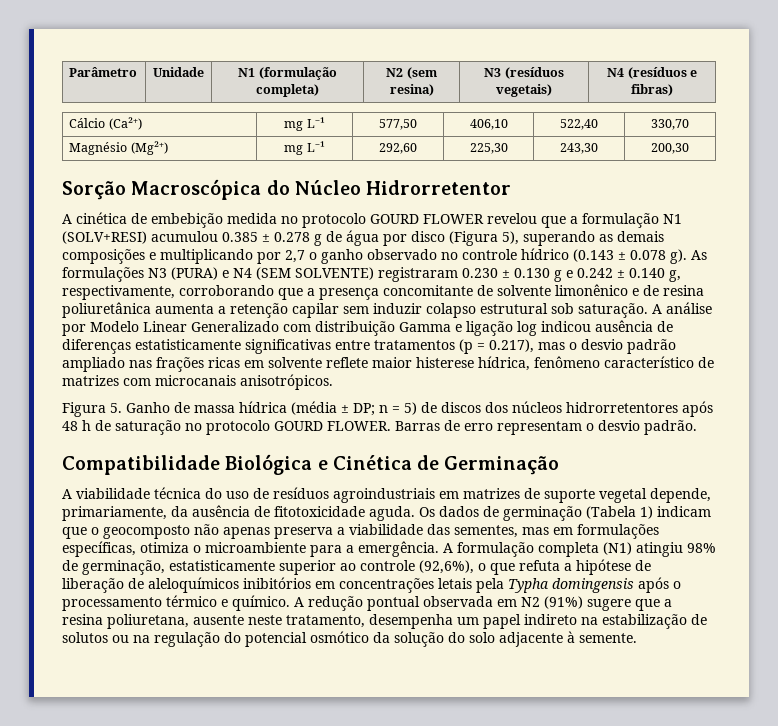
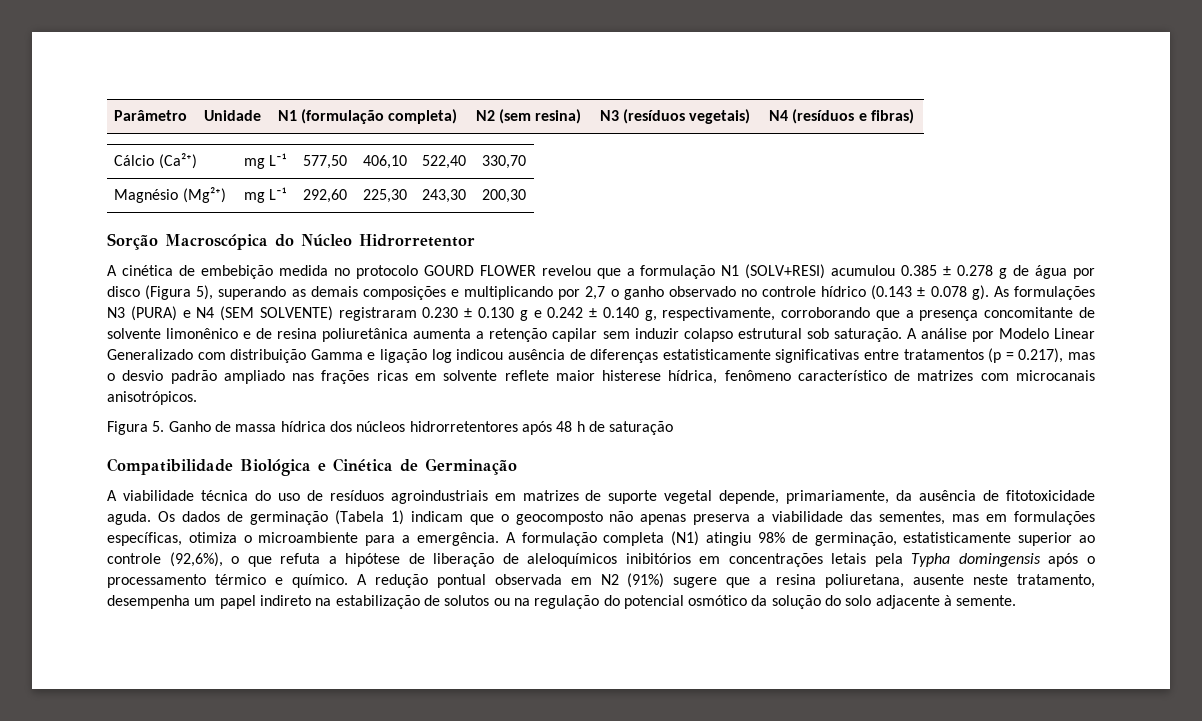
- Figura 5. Ganho de massa hídrica (média ± DP; n = 5) de discos dos núcleos hidrorretentores após 48 h de saturação no protocolo GOURD FLOWER. Barras de erro representam o desvio padrão.
+ Figura 5. Ganho de massa hídrica dos núcleos hidrorretentores após 48 h de saturação

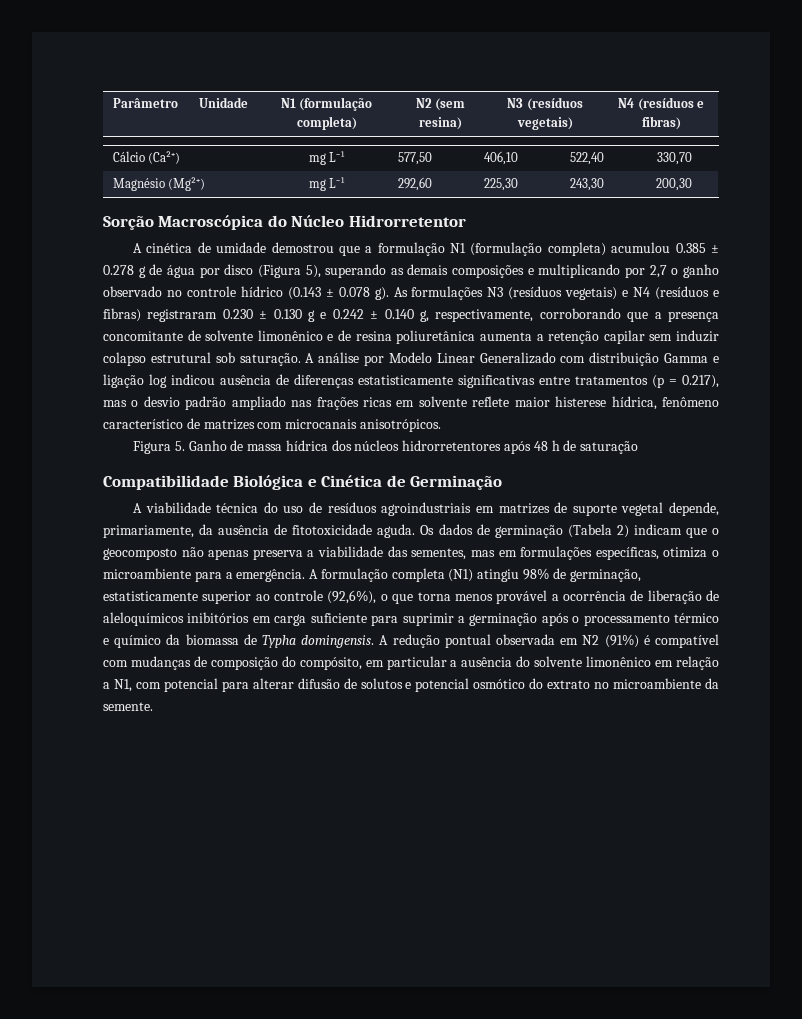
- A cinética de embebição medida no protocolo GOURD FLOWER revelou que a formulação N1 (SOLV+RESI) acumulou 0.385 ± 0.278 g de água por disco (Figura 5), superando as demais composições e multiplicando por 2,7 o ganho observado no controle hídrico (0.143 ± 0.078 g).
+ A cinética de umidade demostrou que a formulação N1 (formulação completa) acumulou 0.385 ± 0.278 g de água por disco (Figura 5), superando as demais composições e multiplicando por 2,7 o ganho observado no controle hídrico (0.143 ± 0.078 g).
- As formulações N3 (PURA) e N4 (SEM SOLVENTE) registraram 0.230 ± 0.130 g e 0.242 ± 0.140 g, respectivamente, corroborando que a presença concomitante de solvente limonênico e de resina poliuretânica aumenta a retenção capilar sem induzir colapso estrutural sob saturação.
+ As formulações N3 (resíduos vegetais) e N4 (resíduos e fibras) registraram 0.230 ± 0.130 g e 0.242 ± 0.140 g, respectivamente, corroborando que a presença concomitante de solvente limonênico e de resina poliuretânica aumenta a retenção capilar sem induzir colapso estrutural sob saturação.
- Os dados de germinação (Tabela 1) indicam que o geocomposto não apenas preserva a viabilidade das sementes, mas em formulações específicas, otimiza o microambiente para a emergência.
+ Os dados de germinação (Tabela 2) indicam que o geocomposto não apenas preserva a viabilidade das sementes, mas em formulações específicas, otimiza o microambiente para a emergência.
- A formulação completa (N1) atingiu 98% de germinação, estatisticamente superior ao controle (92,6%), o que refuta a hipótese de liberação de aleloquímicos inibitórios em concentrações letais pela Typha domingensis após o processamento térmico e químico.
+ A formulação completa (N1) atingiu 98% de germinação, estatisticamente superior ao controle (92,6%), o que torna menos provável a ocorrência de liberação de aleloquímicos inibitórios em carga suficiente para suprimir a germinação após o processamento térmico e químico da biomassa de Typha domingensis.
- A redução pontual observada em N2 (91%) sugere que a resina poliuretana, ausente neste tratamento, desempenha um papel indireto na estabilização de solutos ou na regulação do potencial osmótico da solução do solo adjacente à semente.
+ A redução pontual observada em N2 (91%) é compatível com mudanças de composição do compósito, em particular a ausência do solvente limonênico em relação a N1, com potencial para alterar difusão de solutos e potencial osmótico do extrato no microambiente da semente.

